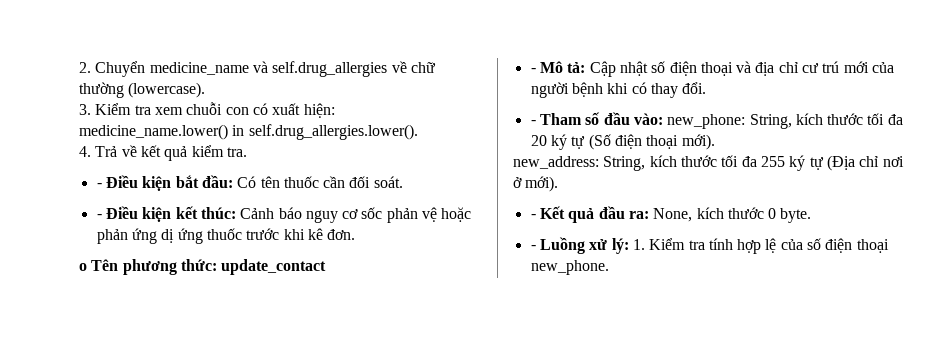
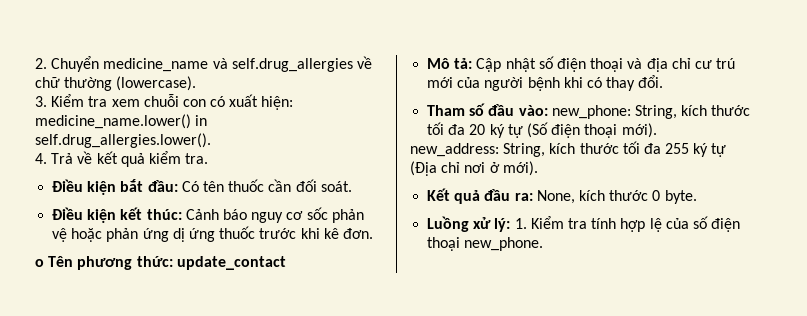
- - Điều kiện bắt đầu: Có tên thuốc cần đối soát.
+ Điều kiện bắt đầu: Có tên thuốc cần đối soát.
- - Điều kiện kết thúc: Cảnh báo nguy cơ sốc phản vệ hoặc phản ứng dị ứng thuốc trước khi kê đơn.
+ Điều kiện kết thúc: Cảnh báo nguy cơ sốc phản vệ hoặc phản ứng dị ứng thuốc trước khi kê đơn.
- - Mô tả: Cập nhật số điện thoại và địa chỉ cư trú mới của người bệnh khi có thay đổi.
+ Mô tả: Cập nhật số điện thoại và địa chỉ cư trú mới của người bệnh khi có thay đổi.
- - Tham số đầu vào: new_phone: String, kích thước tối đa 20 ký tự (Số điện thoại mới).
+ Tham số đầu vào: new_phone: String, kích thước tối đa 20 ký tự (Số điện thoại mới).
- - Kết quả đầu ra: None, kích thước 0 byte.
+ Kết quả đầu ra: None, kích thước 0 byte.
- - Luồng xử lý: 1. Kiểm tra tính hợp lệ của số điện thoại new_phone.
+ Luồng xử lý: 1. Kiểm tra tính hợp lệ của số điện thoại new_phone.

